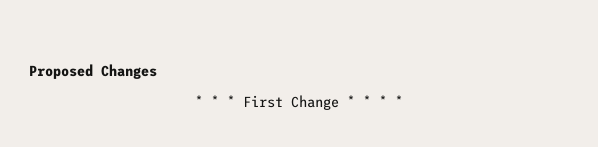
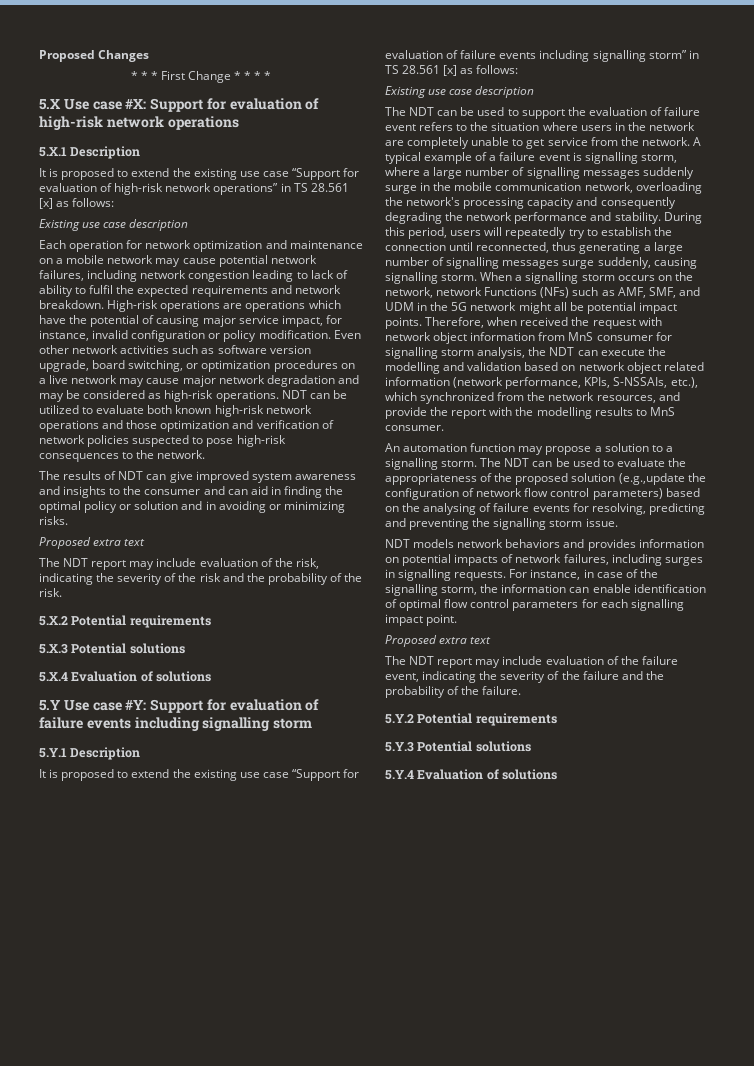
+ 5.X Use case #X: Support for evaluation of high-risk network operations
+ 5.X.1 Description
+ It is proposed to extend the existing use case “Support for evaluation of high-risk network operations” in TS 28.561 [x] as follows:
+ Existing use case description
+ Each operation for network optimization and maintenance on a mobile network may cause potential network failures, including network congestion leading to lack of ability to fulfil the expected requirements and network breakdown. High-risk operations are operations which have the potential of causing major service impact, for instance, invalid configuration or policy modification. Even other network activities such as software version upgrade, board switching, or optimization procedures on a live network may cause major network degradation and may be considered as high-risk operations. NDT can be utilized to evaluate both known high-risk network operations and those optimization and verification of network policies suspected to pose high-risk consequences to the network.
+ The results of NDT can give improved system awareness and insights to the consumer and can aid in finding the optimal policy or solution and in avoiding or minimizing risks.
+ Proposed extra text
+ The NDT report may include evaluation of the risk, indicating the severity of the risk and the probability of the risk.
+ 5.X.2 Potential requirements
+ 5.X.3 Potential solutions
+ 5.X.4 Evaluation of solutions
+ 5.Y Use case #Y: Support for evaluation of failure events including signalling storm
+ 5.Y.1 Description
+ It is proposed to extend the existing use case “Support for evaluation of failure events including signalling storm” in TS 28.561 [x] as follows:
+ Existing use case description
+ The NDT can be used to support the evaluation of failure event refers to the situation where users in the network are completely unable to get service from the network. A typical example of a failure event is signalling storm, where a large number of signalling messages suddenly surge in the mobile communication network, overloading the network's processing capacity and consequently degrading the network performance and stability. During this period, users will repeatedly try to establish the connection until reconnected, thus generating a large number of signalling messages surge suddenly, causing signalling storm. When a signalling storm occurs on the network, network Functions (NFs) such as AMF, SMF, and UDM in the 5G network might all be potential impact points. Therefore, when received the request with network object information from MnS consumer for signalling storm analysis, the NDT can execute the modelling and validation based on network object related information (network performance, KPIs, S-NSSAIs, etc.), which synchronized from the network resources, and provide the report with the modelling results to MnS consumer.
+ An automation function may propose a solution to a signalling storm. The NDT can be used to evaluate the appropriateness of the proposed solution (e.g.,update the configuration of network flow control parameters) based on the analysing of failure events for resolving, predicting and preventing the signalling storm issue.
+ NDT models network behaviors and provides information on potential impacts of network failures, including surges in signalling requests. For instance, in case of the signalling storm, the information can enable identification of optimal flow control parameters for each signalling impact point.
+ Proposed extra text
+ The NDT report may include evaluation of the failure event, indicating the severity of the failure and the probability of the failure.
+ 5.Y.2 Potential requirements
+ 5.Y.3 Potential solutions
+ 5.Y.4 Evaluation of solutions

